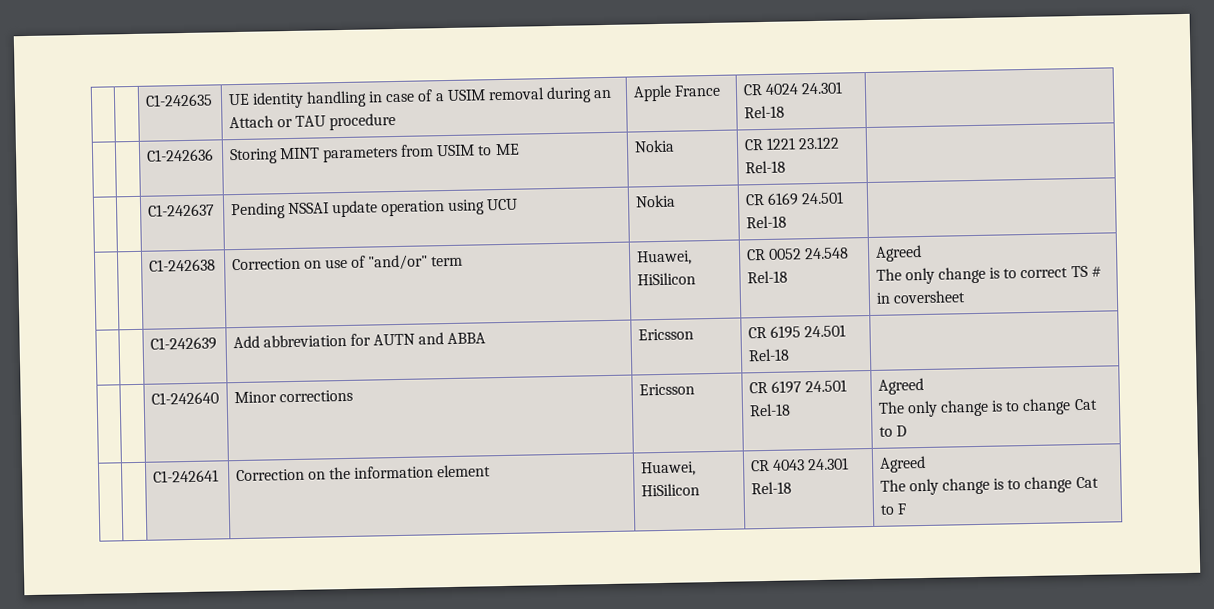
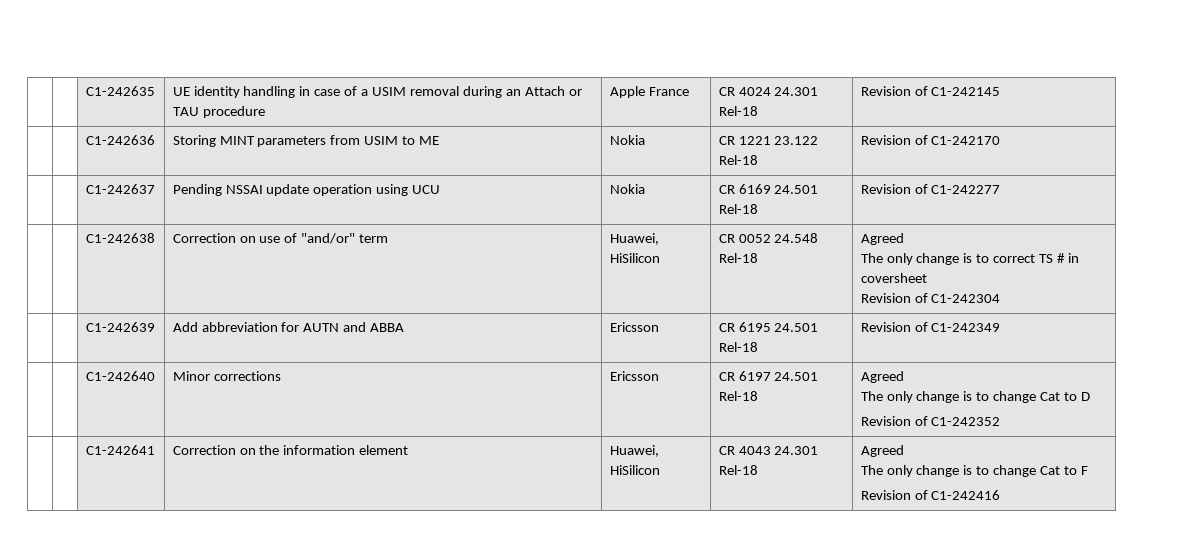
- | | C1-242635 | UE identity handling in case of a USIM removal during an Attach or TAU procedure | Apple France | CR 4024 24.301 Rel-18 |
+ | | C1-242635 | UE identity handling in case of a USIM removal during an Attach or TAU procedure | Apple France | CR 4024 24.301 Rel-18 | Revision of C1-242145
- | | C1-242636 | Storing MINT parameters from USIM to ME | Nokia | CR 1221 23.122 Rel-18 |
+ | | C1-242636 | Storing MINT parameters from USIM to ME | Nokia | CR 1221 23.122 Rel-18 | Revision of C1-242170
- | | C1-242637 | Pending NSSAI update operation using UCU | Nokia | CR 6169 24.501 Rel-18 |
+ | | C1-242637 | Pending NSSAI update operation using UCU | Nokia | CR 6169 24.501 Rel-18 | Revision of C1-242277
  | | C1-242638 | Correction on use of "and/or" term | Huawei, HiSilicon | CR 0052 24.548 Rel-18 | Agreed
  The only change is to correct TS # in coversheet
+ Revision of C1-242304
- | | C1-242639 | Add abbreviation for AUTN and ABBA | Ericsson | CR 6195 24.501 Rel-18 |
+ | | C1-242639 | Add abbreviation for AUTN and ABBA | Ericsson | CR 6195 24.501 Rel-18 | Revision of C1-242349
  | | C1-242640 | Minor corrections | Ericsson | CR 6197 24.501 Rel-18 | Agreed
  The only change is to change Cat to D
+ Revision of C1-242352
  | | C1-242641 | Correction on the information element | Huawei, HiSilicon | CR 4043 24.301 Rel-18 | Agreed
  The only change is to change Cat to F
+ Revision of C1-242416

